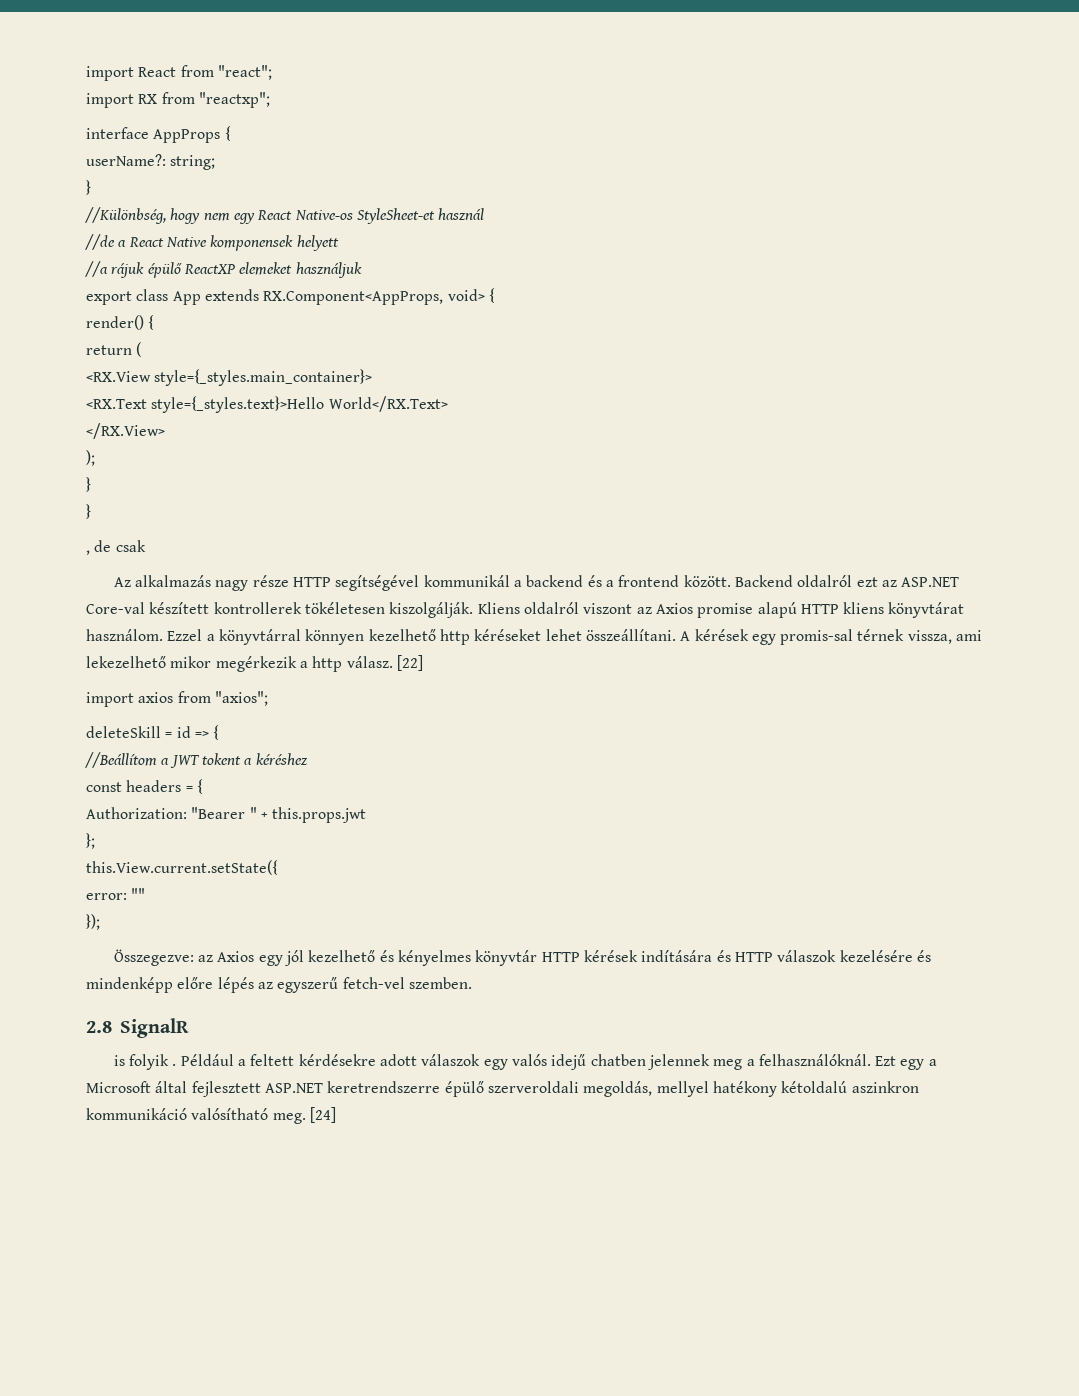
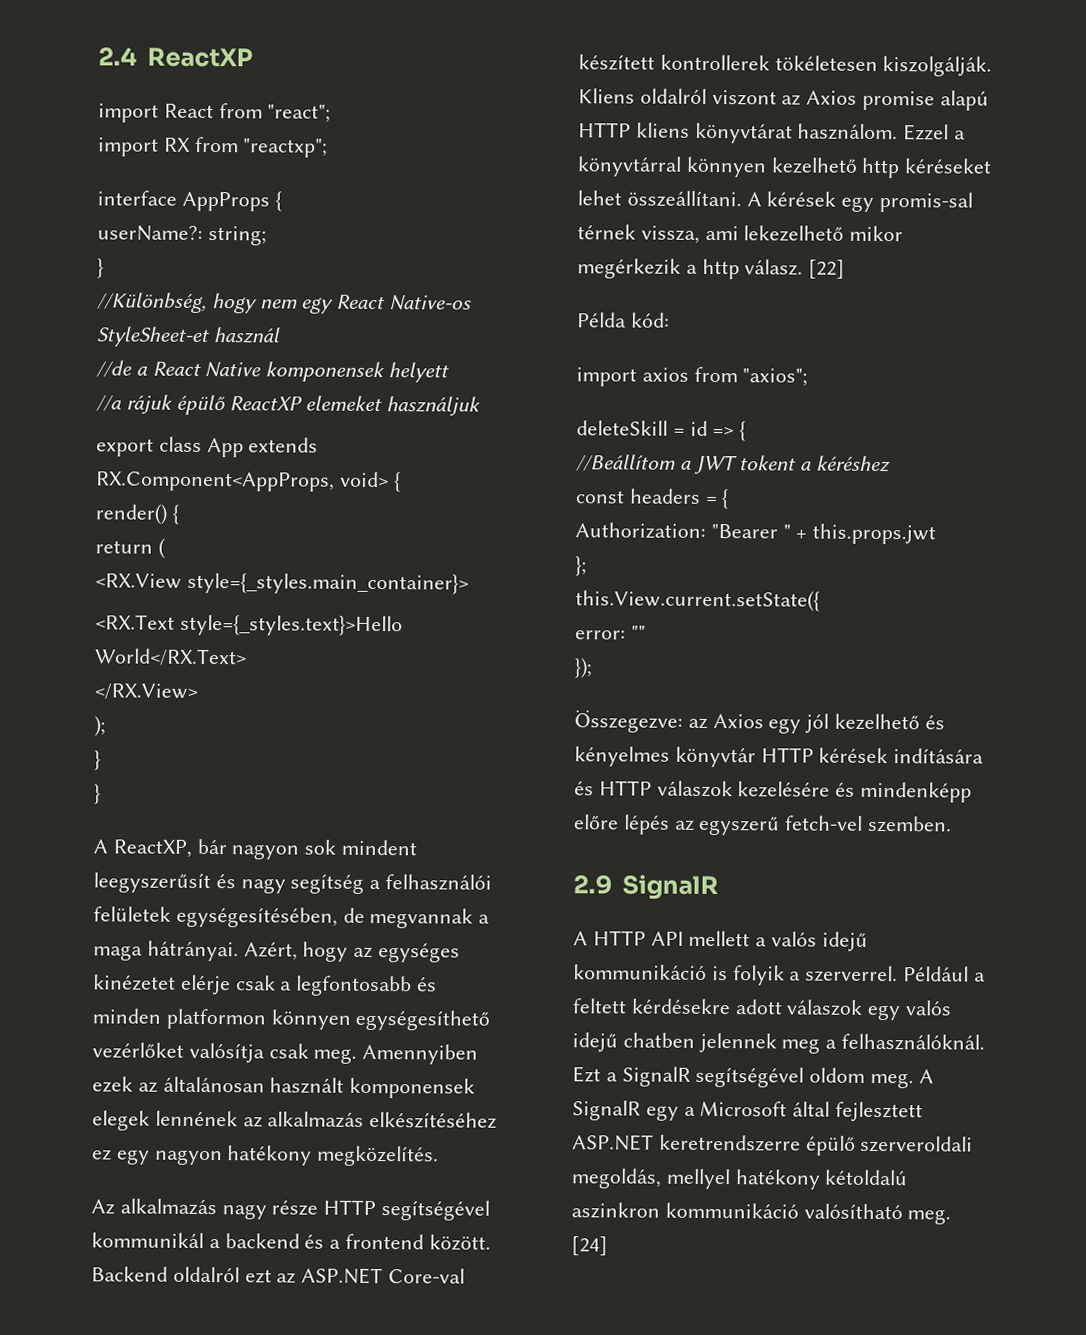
+ 2.4 ReactXP
- , de csak
+ A ReactXP, bár nagyon sok mindent leegyszerűsít és nagy segítség a felhasználói felületek egységesítésében, de megvannak a maga hátrányai. Azért, hogy az egységes kinézetet elérje csak a legfontosabb és minden platformon könnyen egységesíthető vezérlőket valósítja csak meg. Amennyiben ezek az általánosan használt komponensek elegek lennének az alkalmazás elkészítéséhez ez egy nagyon hatékony megközelítés.
+ Példa kód:
- 2.8 SignalR
+ 2.9 SignalR
- is folyik .
+ A HTTP API mellett a valós idejű kommunikáció is folyik a szerverrel.
- Ezt egy a Microsoft által fejlesztett ASP.NET keretrendszerre épülő szerveroldali megoldás, mellyel hatékony kétoldalú aszinkron kommunikáció valósítható meg.
+ Ezt a SignalR segítségével oldom meg. A SignalR egy a Microsoft által fejlesztett ASP.NET keretrendszerre épülő szerveroldali megoldás, mellyel hatékony kétoldalú aszinkron kommunikáció valósítható meg.

